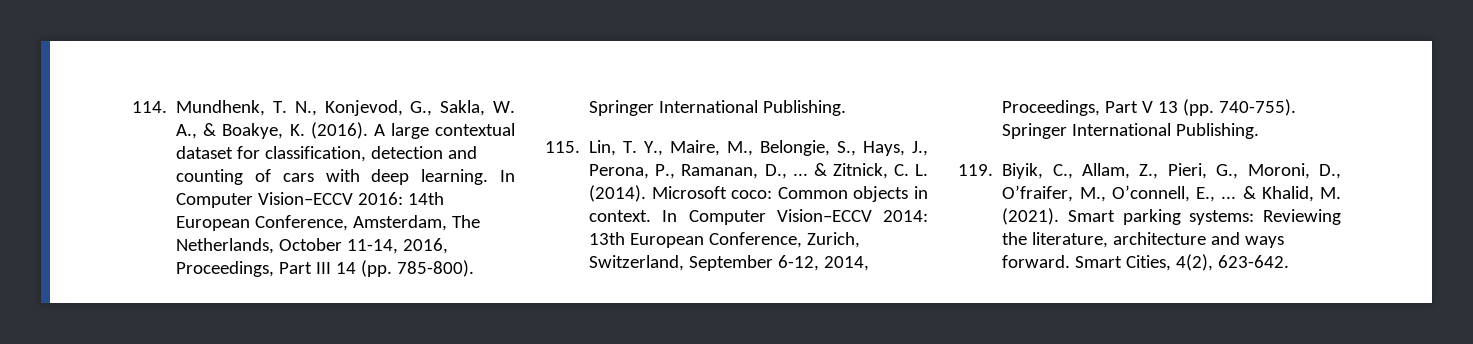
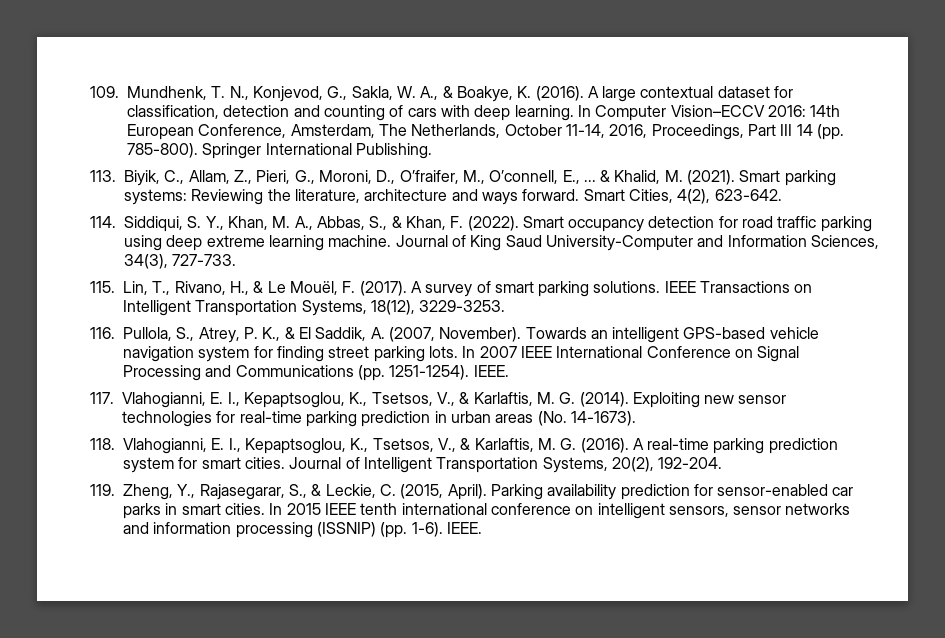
- 114. Mundhenk, T. N., Konjevod, G., Sakla, W. A., & Boakye, K. (2016).
+ 109. Mundhenk, T. N., Konjevod, G., Sakla, W. A., & Boakye, K. (2016).
- 115. Lin, T. Y., Maire, M., Belongie, S., Hays, J., Perona, P., Ramanan, D., ... & Zitnick, C. L. (2014). Microsoft coco: Common objects in context. In Computer Vision–ECCV 2014: 13th European Conference, Zurich, Switzerland, September 6-12, 2014, Proceedings, Part V 13 (pp. 740-755). Springer International Publishing.
- 119. Biyik, C., Allam, Z., Pieri, G., Moroni, D., O’fraifer, M., O’connell, E., ...
+ 113. Biyik, C., Allam, Z., Pieri, G., Moroni, D., O’fraifer, M., O’connell, E., ...
+ 114. Siddiqui, S. Y., Khan, M. A., Abbas, S., & Khan, F. (2022). Smart occupancy detection for road traffic parking using deep extreme learning machine. Journal of King Saud University-Computer and Information Sciences, 34(3), 727-733.
+ 115. Lin, T., Rivano, H., & Le Mouël, F. (2017). A survey of smart parking solutions. IEEE Transactions on Intelligent Transportation Systems, 18(12), 3229-3253.
+ 116. Pullola, S., Atrey, P. K., & El Saddik, A. (2007, November). Towards an intelligent GPS-based vehicle navigation system for finding street parking lots. In 2007 IEEE International Conference on Signal Processing and Communications (pp. 1251-1254). IEEE.
+ 117. Vlahogianni, E. I., Kepaptsoglou, K., Tsetsos, V., & Karlaftis, M. G. (2014). Exploiting new sensor technologies for real-time parking prediction in urban areas (No. 14-1673).
+ 118. Vlahogianni, E. I., Kepaptsoglou, K., Tsetsos, V., & Karlaftis, M. G. (2016). A real-time parking prediction system for smart cities. Journal of Intelligent Transportation Systems, 20(2), 192-204.
+ 119. Zheng, Y., Rajasegarar, S., & Leckie, C. (2015, April). Parking availability prediction for sensor-enabled car parks in smart cities. In 2015 IEEE tenth international conference on intelligent sensors, sensor networks and information processing (ISSNIP) (pp. 1-6). IEEE.

